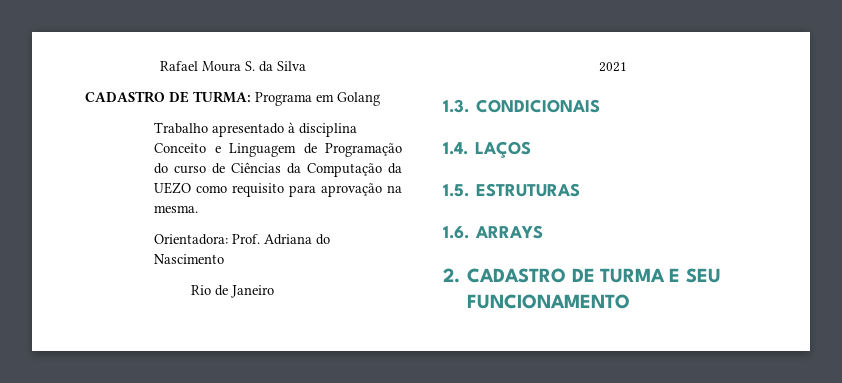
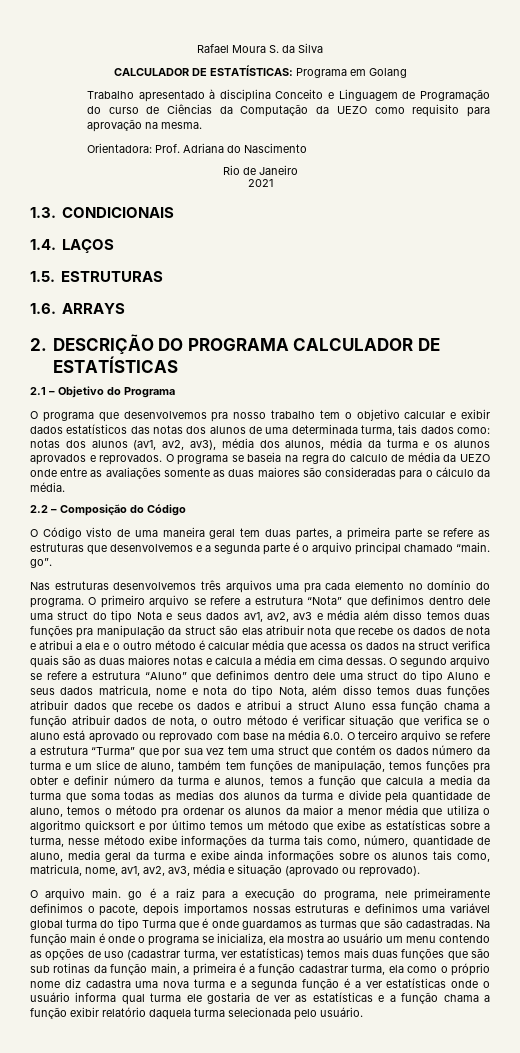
- CADASTRO DE TURMA: Programa em Golang
+ CALCULADOR DE ESTATÍSTICAS: Programa em Golang
- 2. CADASTRO DE TURMA E SEU FUNCIONAMENTO
+ 2. DESCRIÇÃO DO PROGRAMA CALCULADOR DE ESTATÍSTICAS
+ 2.1 – Objetivo do Programa
+ O programa que desenvolvemos pra nosso trabalho tem o objetivo calcular e exibir dados estatísticos das notas dos alunos de uma determinada turma, tais dados como: notas dos alunos (av1, av2, av3), média dos alunos, média da turma e os alunos aprovados e reprovados. O programa se baseia na regra do calculo de média da UEZO onde entre as avaliações somente as duas maiores são consideradas para o cálculo da média.
+ 2.2 – Composição do Código
+ O Código visto de uma maneira geral tem duas partes, a primeira parte se refere as estruturas que desenvolvemos e a segunda parte é o arquivo principal chamado “main. go”.
+ Nas estruturas desenvolvemos três arquivos uma pra cada elemento no domínio do programa. O primeiro arquivo se refere a estrutura “Nota” que definimos dentro dele uma struct do tipo Nota e seus dados av1, av2, av3 e média além disso temos duas funções pra manipulação da struct são elas atribuir nota que recebe os dados de nota e atribui a ela e o outro método é calcular média que acessa os dados na struct verifica quais são as duas maiores notas e calcula a média em cima dessas. O segundo arquivo se refere a estrutura “Aluno” que definimos dentro dele uma struct do tipo Aluno e seus dados matricula, nome e nota do tipo Nota, além disso temos duas funções atribuir dados que recebe os dados e atribui a struct Aluno essa função chama a função atribuir dados de nota, o outro método é verificar situação que verifica se o aluno está aprovado ou reprovado com base na média 6.0. O terceiro arquivo se refere a estrutura “Turma” que por sua vez tem uma struct que contém os dados número da turma e um slice de aluno, também tem funções de manipulação, temos funções pra obter e definir número da turma e alunos, temos a função que calcula a media da turma que soma todas as medias dos alunos da turma e divide pela quantidade de aluno, temos o método pra ordenar os alunos da maior a menor média que utiliza o algoritmo quicksort e por último temos um método que exibe as estatísticas sobre a turma, nesse método exibe informações da turma tais como, número, quantidade de aluno, media geral da turma e exibe ainda informações sobre os alunos tais como, matricula, nome, av1, av2, av3, média e situação (aprovado ou reprovado).
+ O arquivo main. go é a raiz para a execução do programa, nele primeiramente definimos o pacote, depois importamos nossas estruturas e definimos uma variável global turma do tipo Turma que é onde guardamos as turmas que são cadastradas. Na função main é onde o programa se inicializa, ela mostra ao usuário um menu contendo as opções de uso (cadastrar turma, ver estatísticas) temos mais duas funções que são sub rotinas da função main, a primeira é a função cadastrar turma, ela como o próprio nome diz cadastra uma nova turma e a segunda função é a ver estatísticas onde o usuário informa qual turma ele gostaria de ver as estatísticas e a função chama a função exibir relatório daquela turma selecionada pelo usuário.

